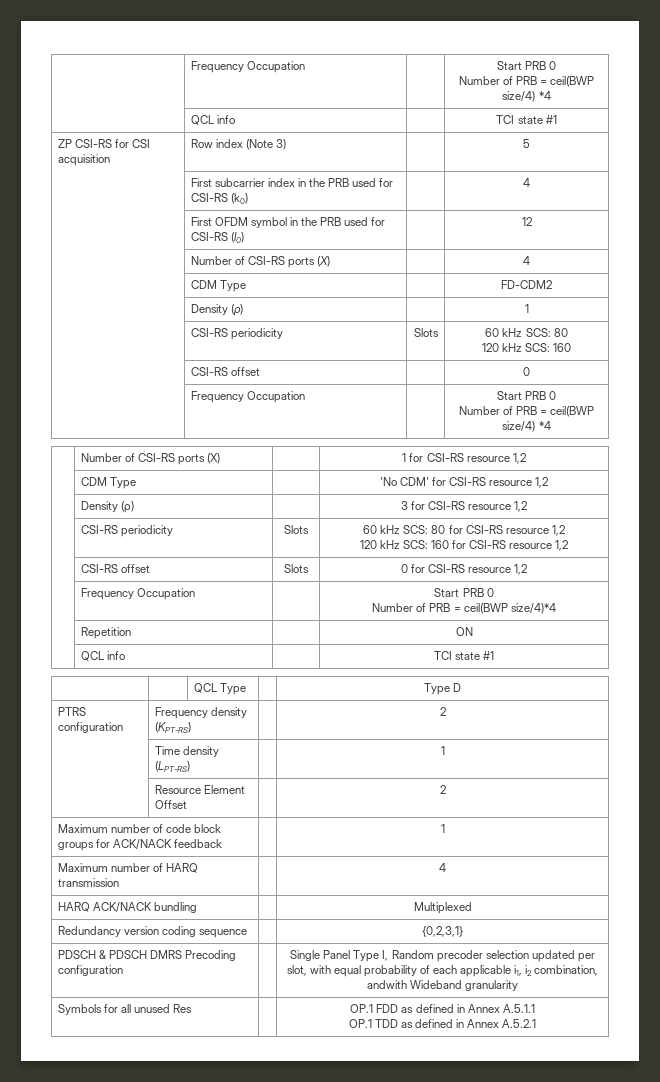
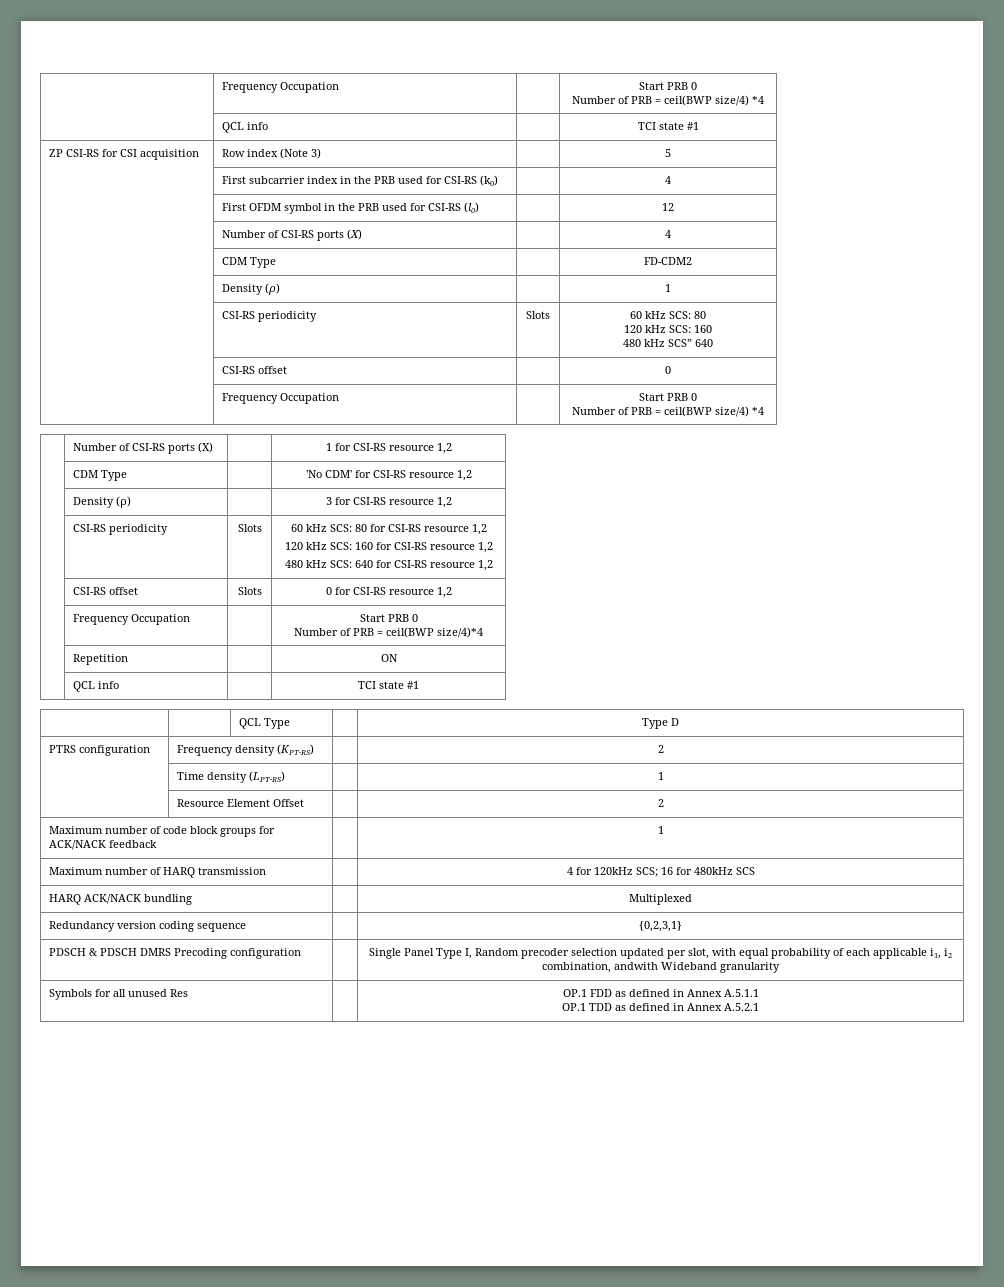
  | Density (ρ) | | 1
  | CSI-RS periodicity | Slots | 60 kHz SCS: 80
  120 kHz SCS: 160
+ 480 kHz SCS” 640
  | CSI-RS periodicity | Slots | 60 kHz SCS: 80 for CSI-RS resource 1,2
  120 kHz SCS: 160 for CSI-RS resource 1,2
+ 480 kHz SCS: 640 for CSI-RS resource 1,2
- Maximum number of HARQ transmission | | 4
+ Maximum number of HARQ transmission | | 4 for 120kHz SCS; 16 for 480kHz SCS

